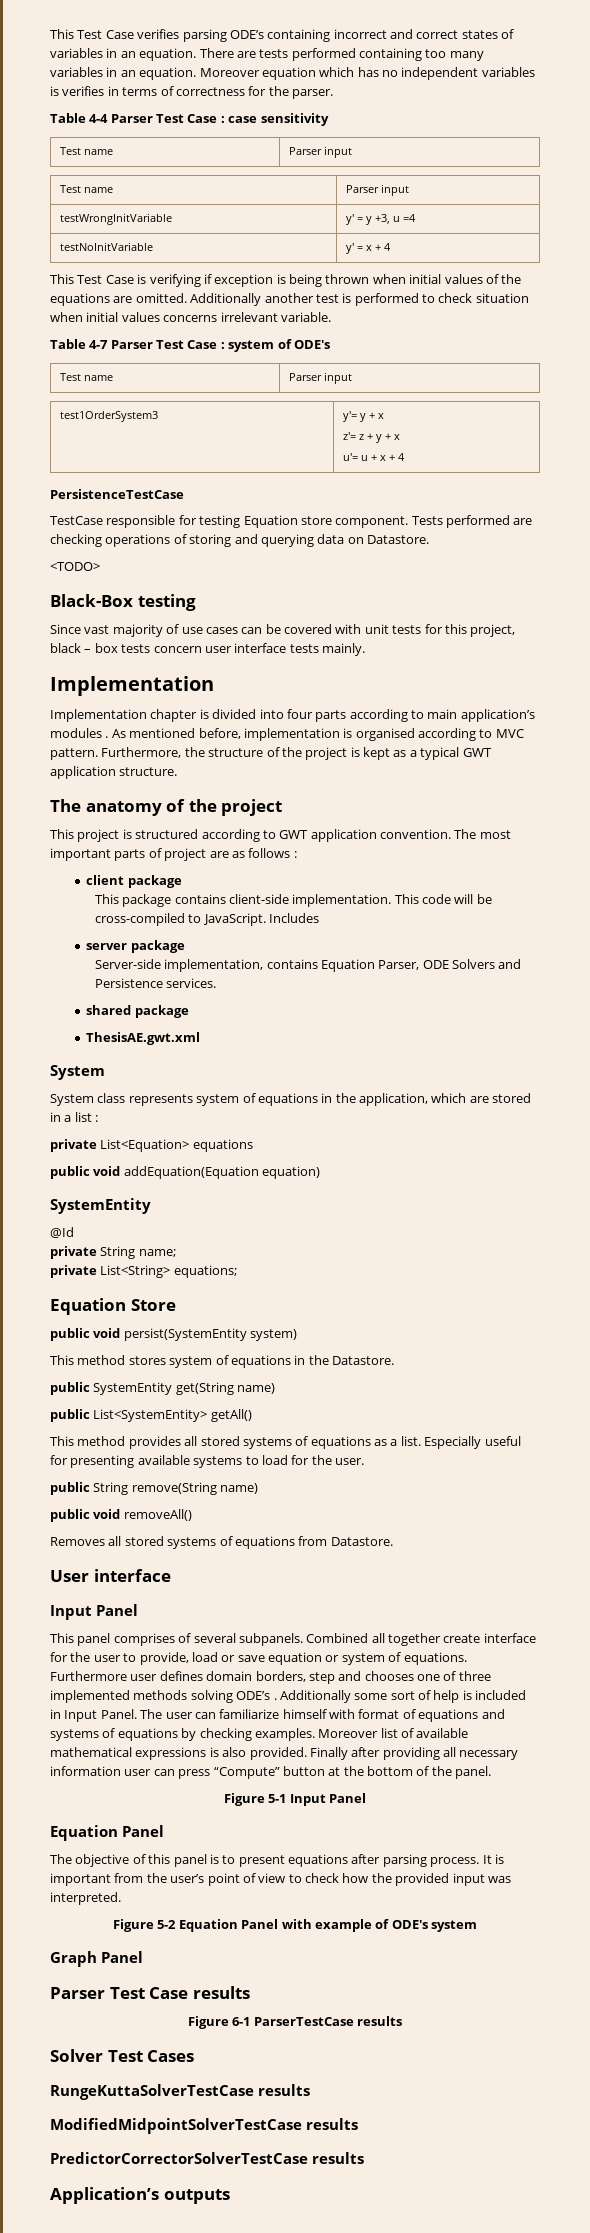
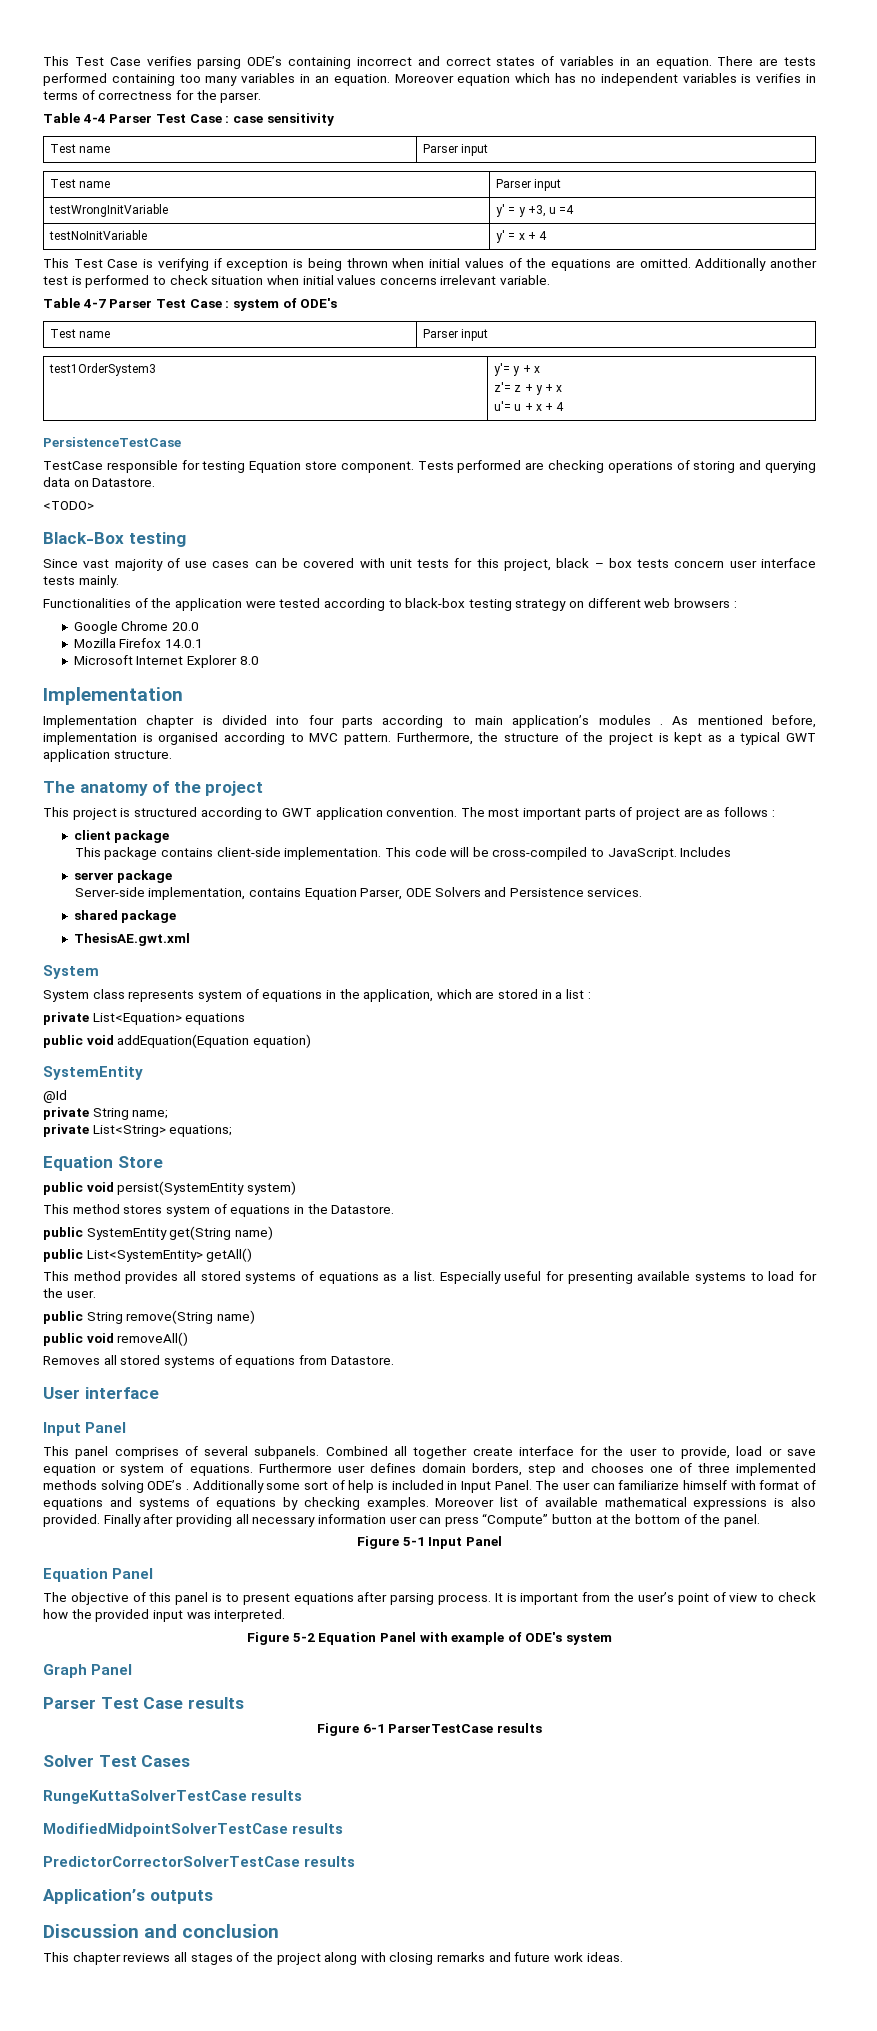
+ Functionalities of the application were tested according to black-box testing strategy on different web browsers :
+ Google Chrome 20.0
+ Mozilla Firefox 14.0.1
+ Microsoft Internet Explorer 8.0
+ Discussion and conclusion
+ This chapter reviews all stages of the project along with closing remarks and future work ideas.

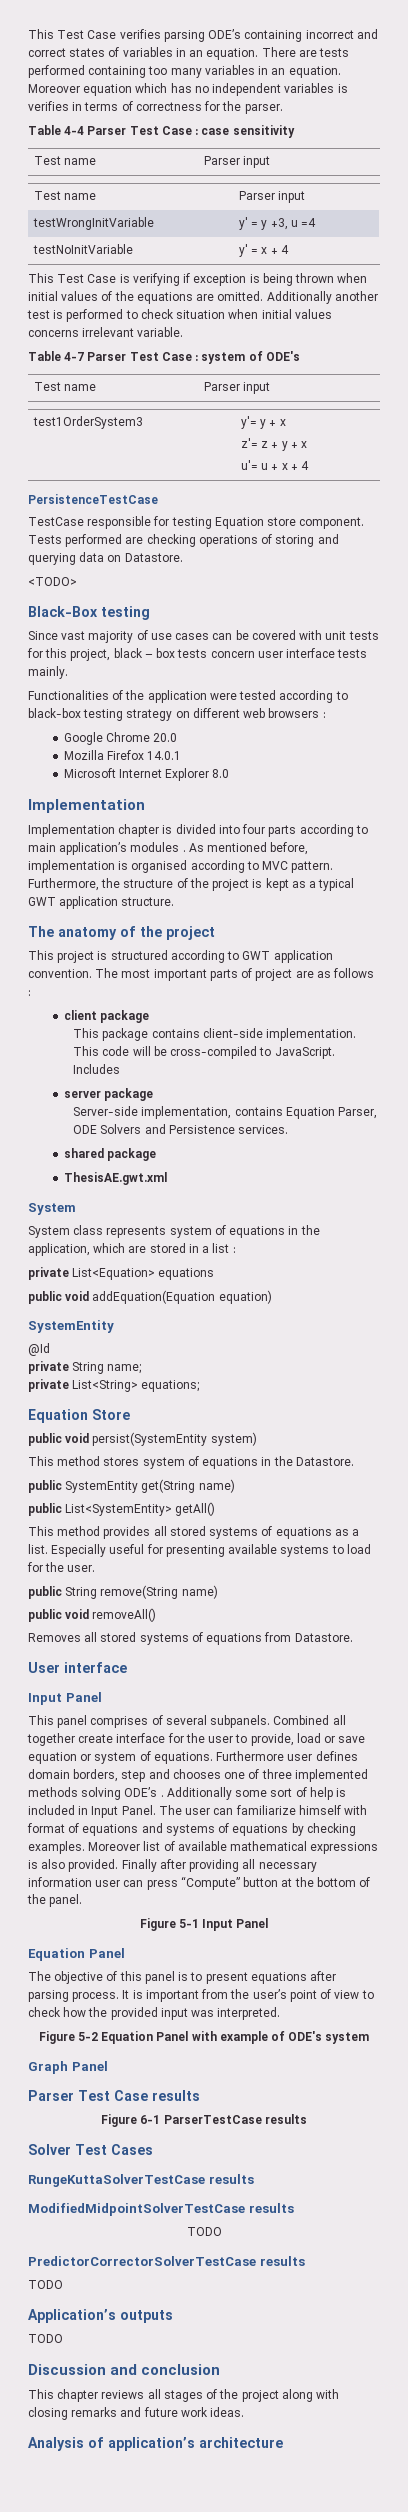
  ModifiedMidpointSolverTestCase results
+ TODO
  PredictorCorrectorSolverTestCase results
+ TODO
  Application’s outputs
+ TODO
+ Analysis of application’s architecture

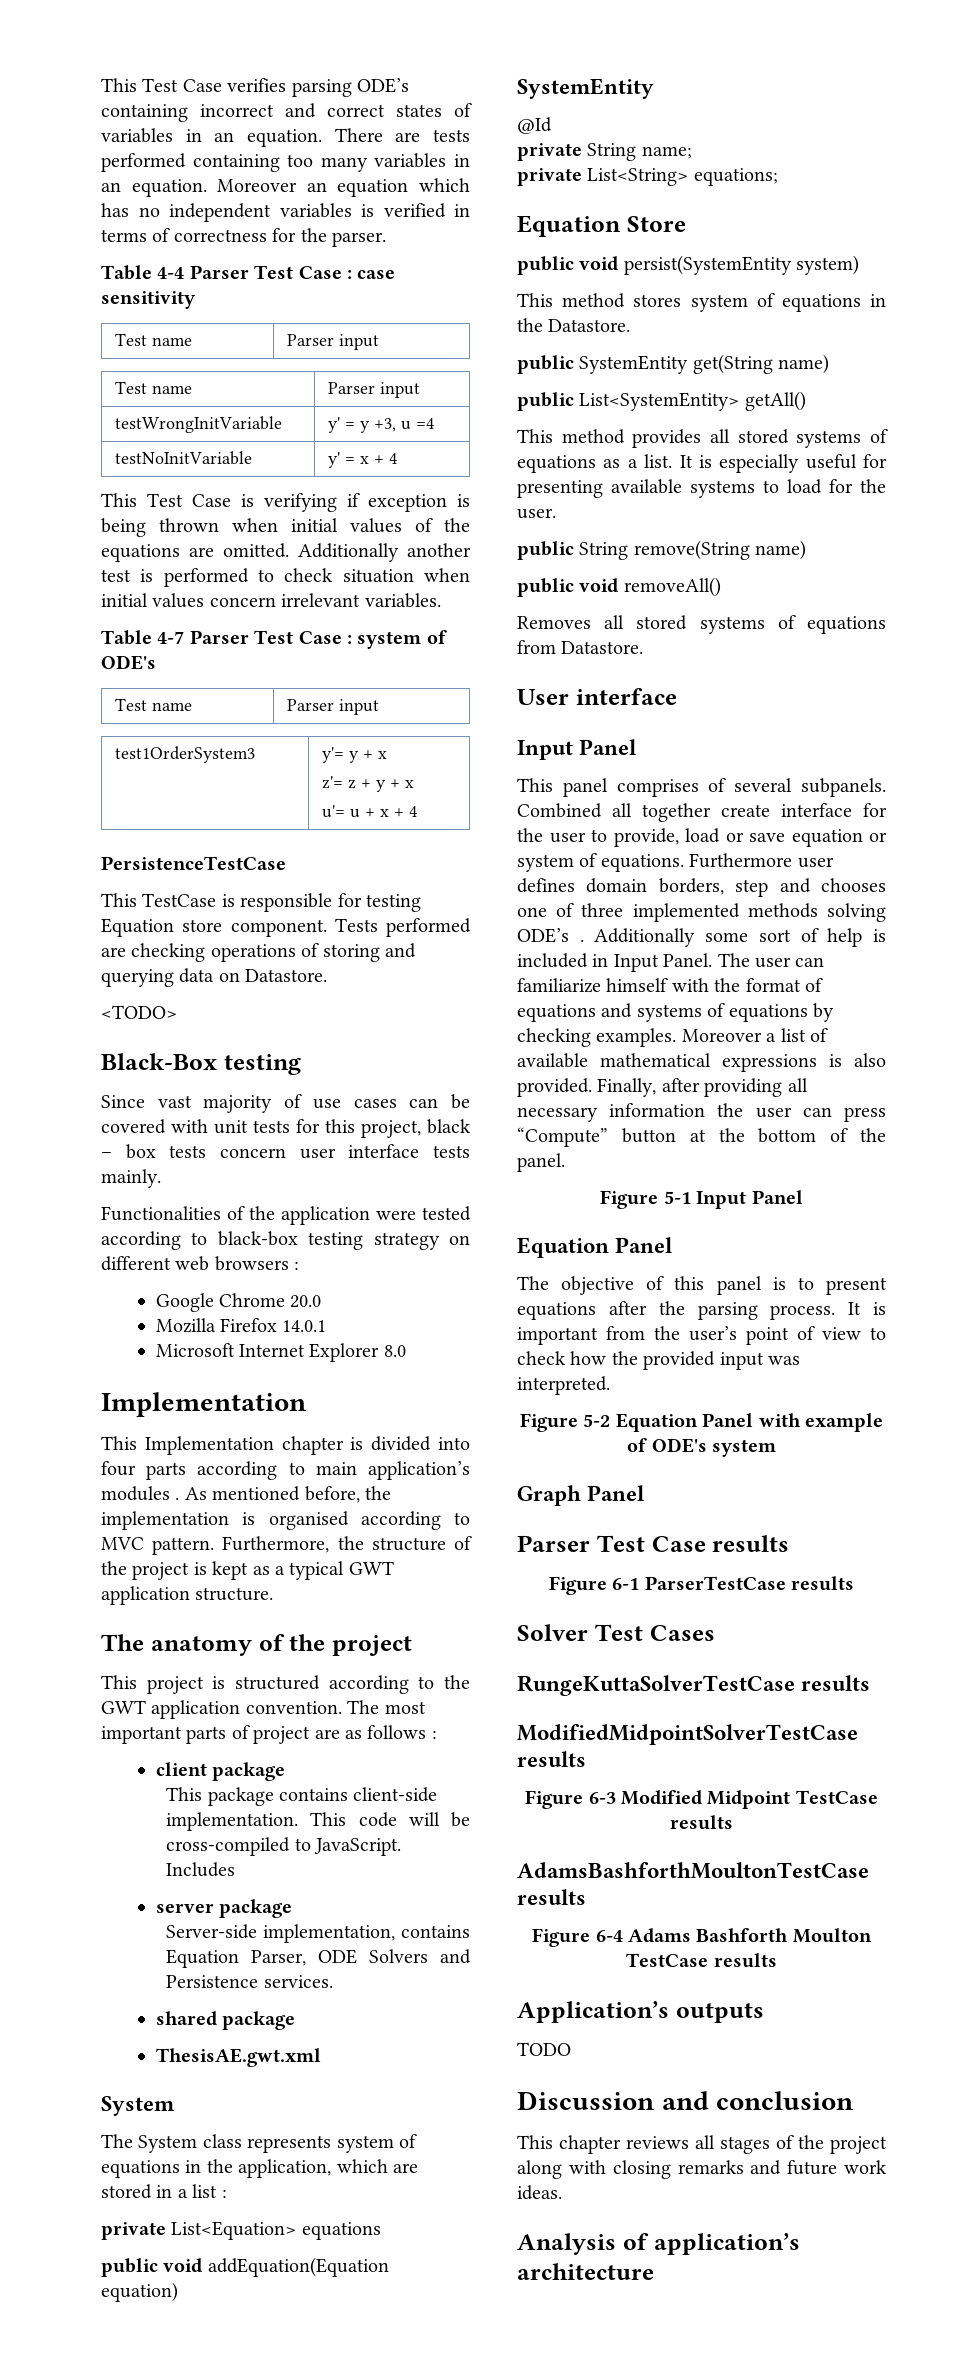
- Moreover equation which has no independent variables is verifies in terms of correctness for the parser.
+ Moreover an equation which has no independent variables is verified in terms of correctness for the parser.
- Additionally another test is performed to check situation when initial values concerns irrelevant variable.
+ Additionally another test is performed to check situation when initial values concern irrelevant variables.
- TestCase responsible for testing Equation store component.
+ This TestCase is responsible for testing Equation store component.
- Implementation chapter is divided into four parts according to main application’s modules .
+ This Implementation chapter is divided into four parts according to main application’s modules .
- As mentioned before, implementation is organised according to MVC pattern.
+ As mentioned before, the implementation is organised according to MVC pattern.
- This project is structured according to GWT application convention.
+ This project is structured according to the GWT application convention.
- System class represents system of equations in the application, which are stored in a list :
+ The System class represents system of equations in the application, which are stored in a list :
- Especially useful for presenting available systems to load for the user.
+ It is especially useful for presenting available systems to load for the user.
- The user can familiarize himself with format of equations and systems of equations by checking examples.
+ The user can familiarize himself with the format of equations and systems of equations by checking examples.
- Moreover list of available mathematical expressions is also provided.
+ Moreover a list of available mathematical expressions is also provided.
- Finally after providing all necessary information user can press “Compute” button at the bottom of the panel.
+ Finally, after providing all necessary information the user can press “Compute” button at the bottom of the panel.
- The objective of this panel is to present equations after parsing process.
+ The objective of this panel is to present equations after the parsing process.
  ModifiedMidpointSolverTestCase results
- TODO
- PredictorCorrectorSolverTestCase results
- TODO
+ Figure 6-3 Modified Midpoint TestCase results
+ AdamsBashforthMoultonTestCase results
+ Figure 6-4 Adams Bashforth Moulton TestCase results

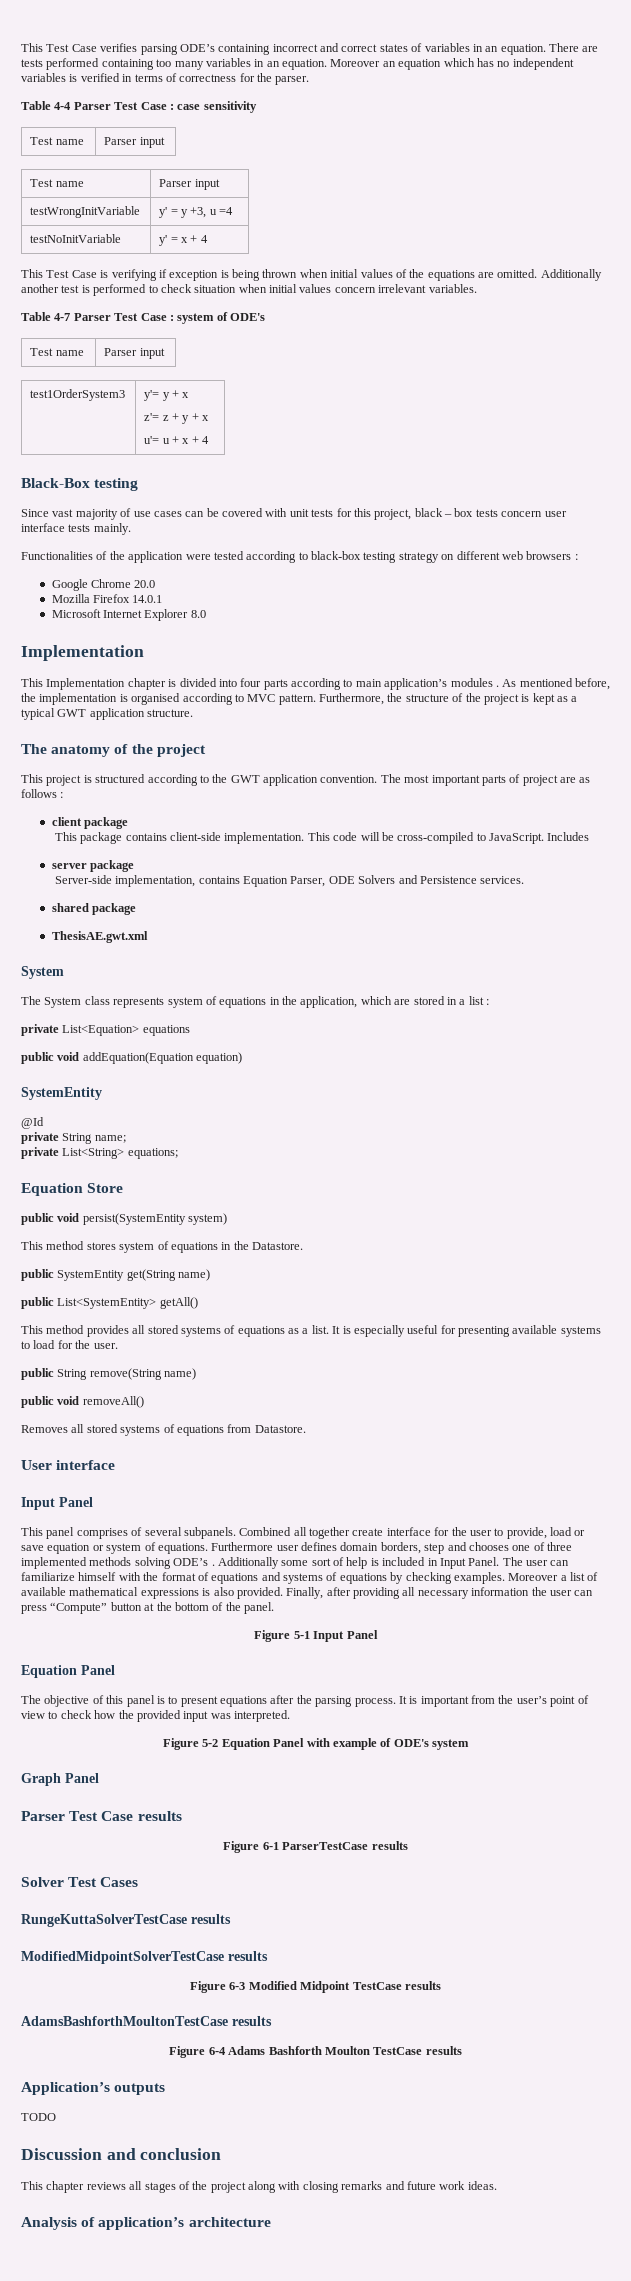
- PersistenceTestCase
- This TestCase is responsible for testing Equation store component. Tests performed are checking operations of storing and querying data on Datastore.
- <TODO>

